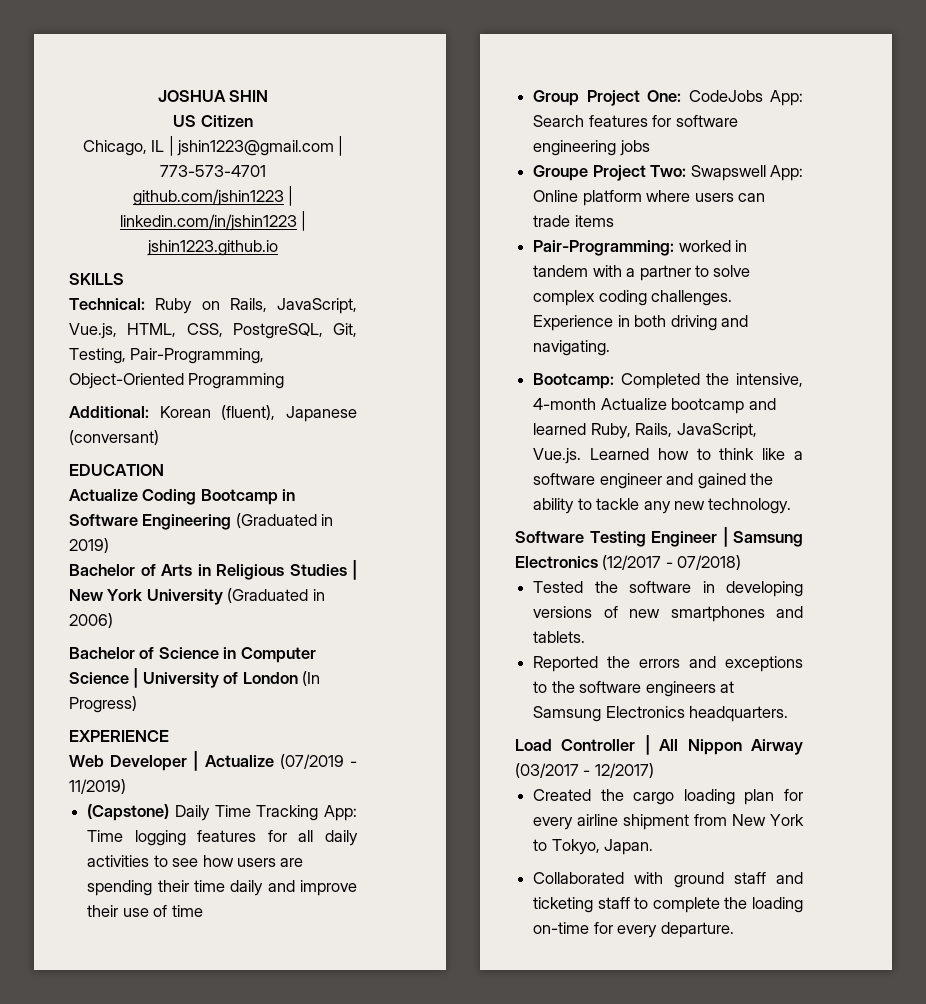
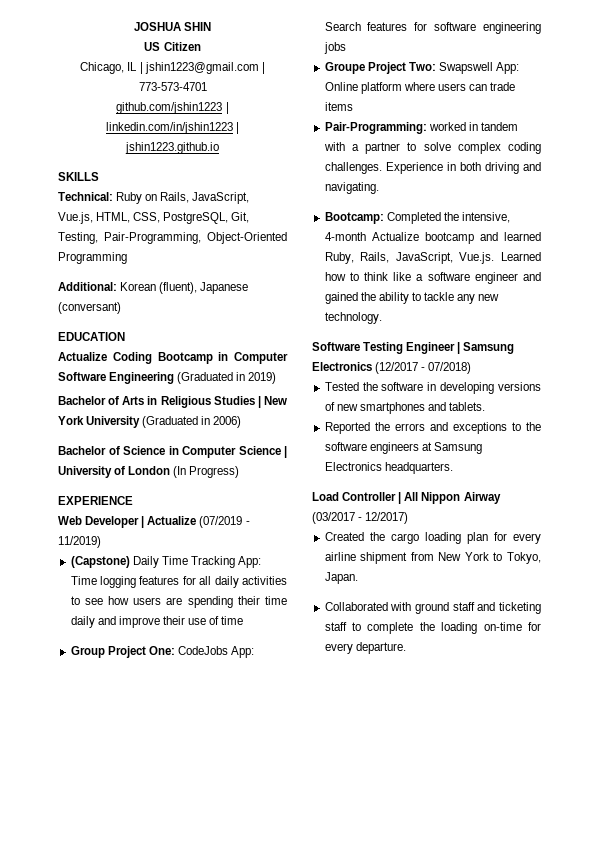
- Actualize Coding Bootcamp in Software Engineering (Graduated in 2019)
+ Actualize Coding Bootcamp in Computer Software Engineering (Graduated in 2019)

